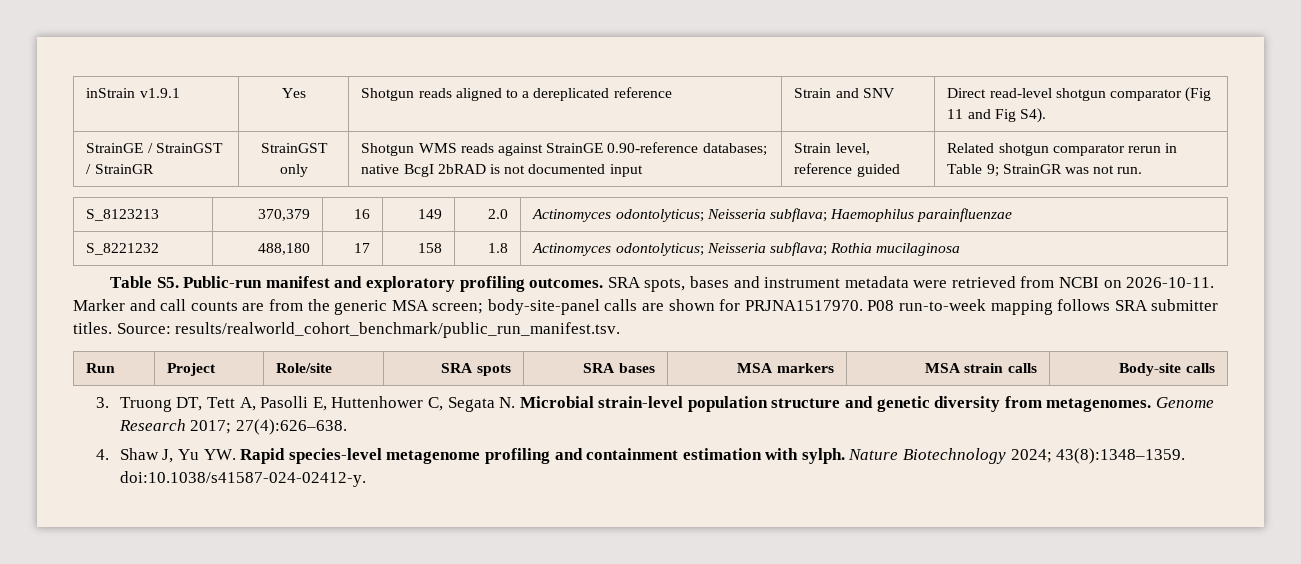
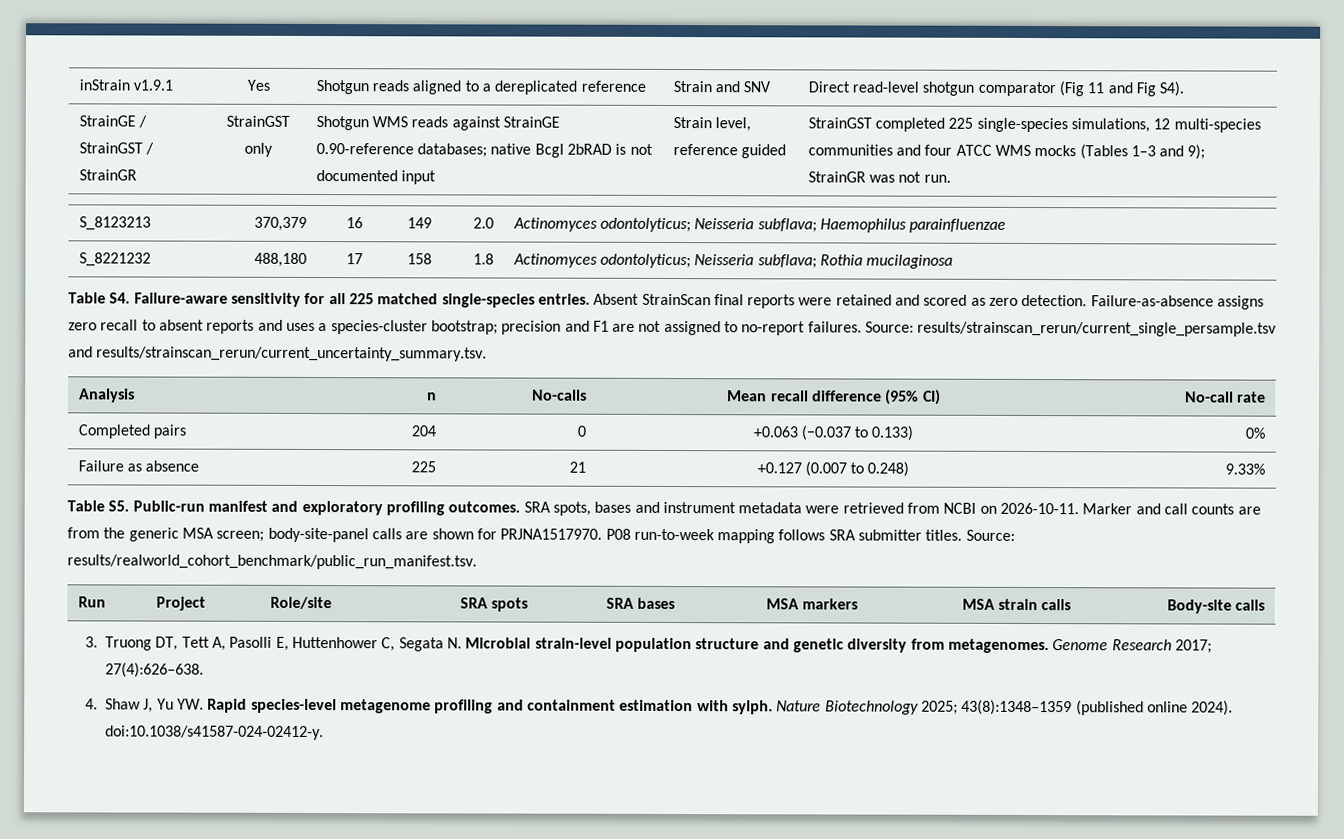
- Related shotgun comparator rerun in Table 9; StrainGR was not run.
+ StrainGST completed 225 single-species simulations, 12 multi-species communities and four ATCC WMS mocks (Tables 1–3 and 9); StrainGR was not run.
+ Table S4. Failure-aware sensitivity for all 225 matched single-species entries. Absent StrainScan final reports were retained and scored as zero detection. Failure-as-absence assigns zero recall to absent reports and uses a species-cluster bootstrap; precision and F1 are not assigned to no-report failures. Source: results/strainscan_rerun/current_single_persample.tsv and results/strainscan_rerun/current_uncertainty_summary.tsv.
+ Analysis | n | No-calls | Mean recall difference (95% CI) | No-call rate
+ Completed pairs | 204 | 0 | +0.063 (−0.037 to 0.133) | 0%
+ Failure as absence | 225 | 21 | +0.127 (0.007 to 0.248) | 9.33%
- Nature Biotechnology 2024; 43(8):1348–1359. doi:10.1038/s41587-024-02412-y.
+ Nature Biotechnology 2025; 43(8):1348–1359 (published online 2024). doi:10.1038/s41587-024-02412-y.

